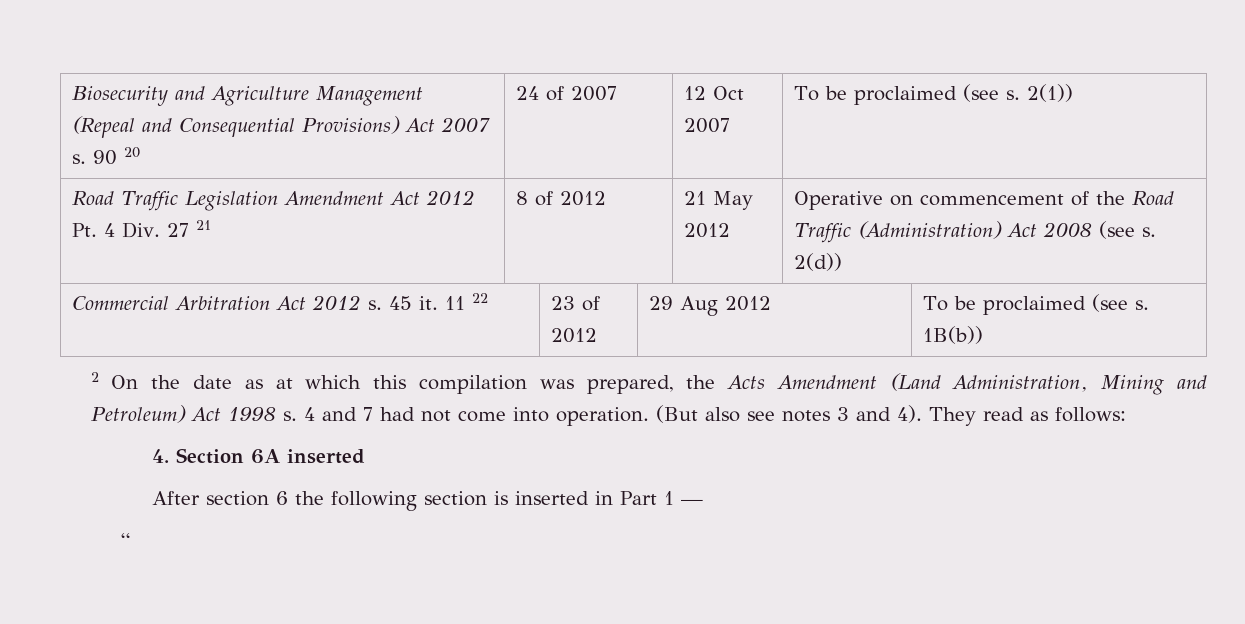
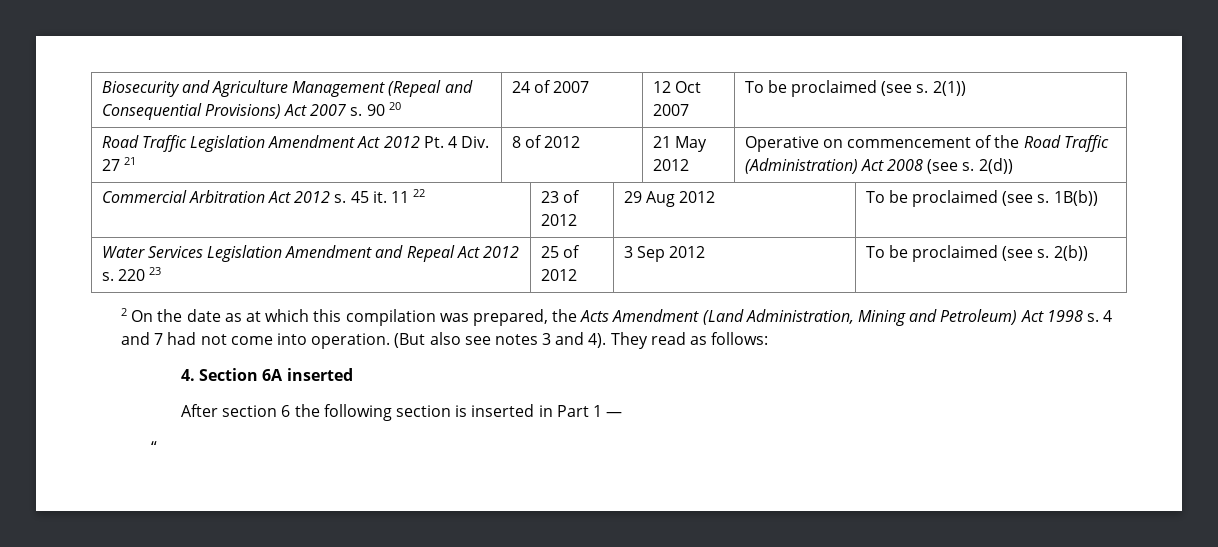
+ Water Services Legislation Amendment and Repeal Act 2012 s. 220 23 | 25 of 2012 | 3 Sep 2012 | To be proclaimed (see s. 2(b))

